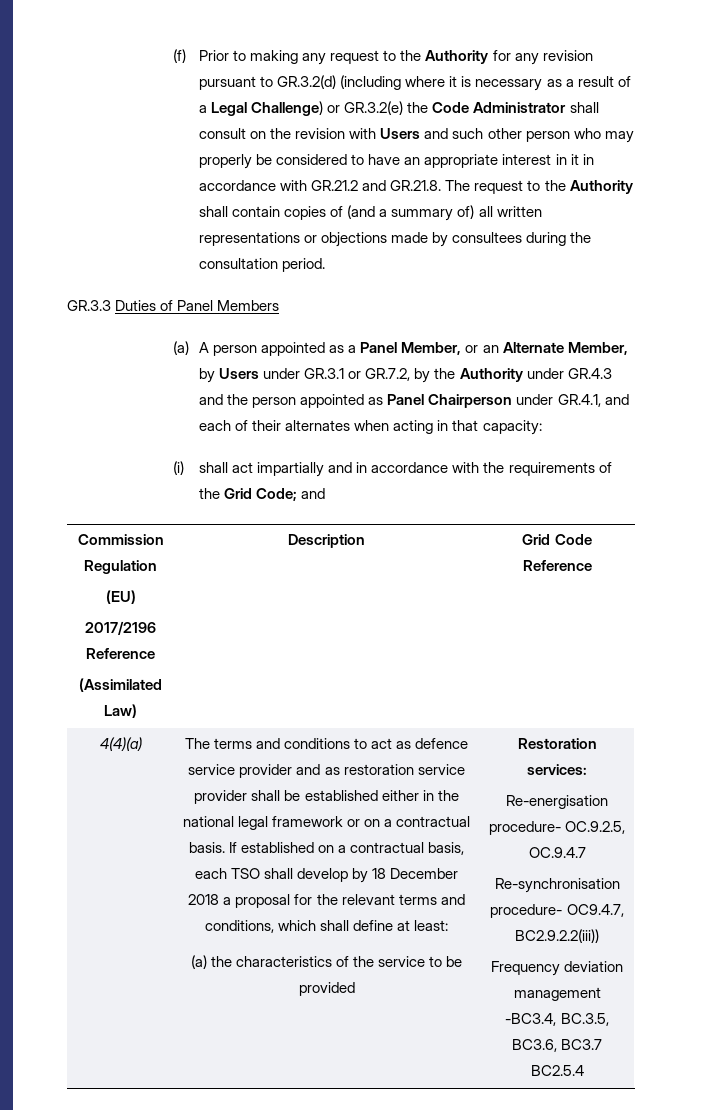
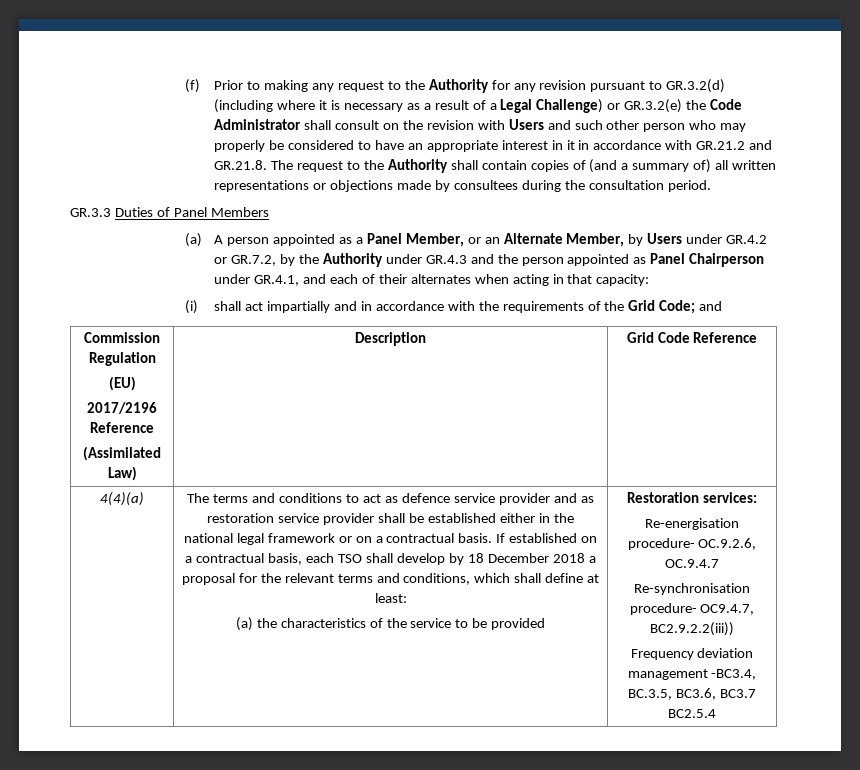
- (a) A person appointed as a Panel Member, or an Alternate Member, by Users under GR.3.1 or GR.7.2, by the Authority under GR.4.3 and the person appointed as Panel Chairperson under GR.4.1, and each of their alternates when acting in that capacity:
+ (a) A person appointed as a Panel Member, or an Alternate Member, by Users under GR.4.2 or GR.7.2, by the Authority under GR.4.3 and the person appointed as Panel Chairperson under GR.4.1, and each of their alternates when acting in that capacity:
- Re-energisation procedure- OC.9.2.5, OC.9.4.7
+ Re-energisation procedure- OC.9.2.6, OC.9.4.7

